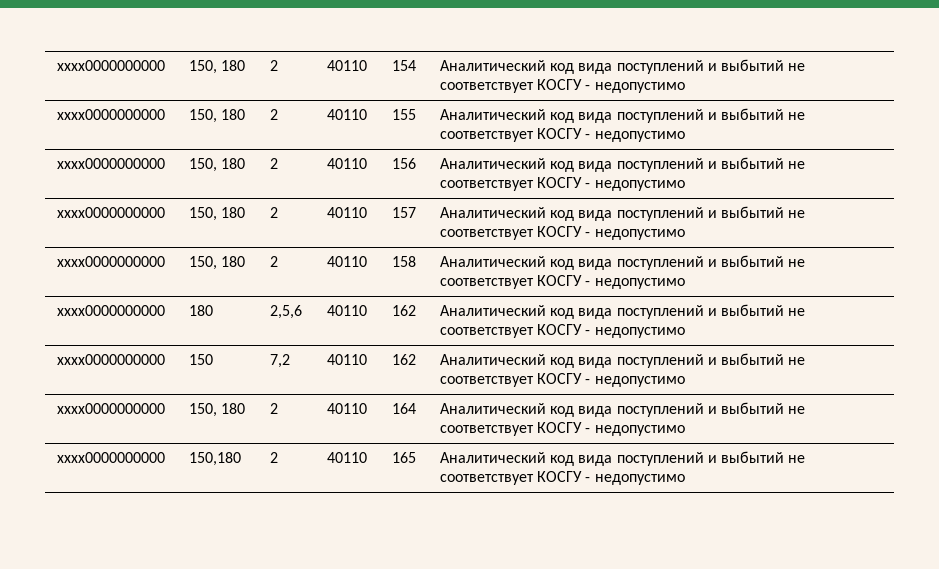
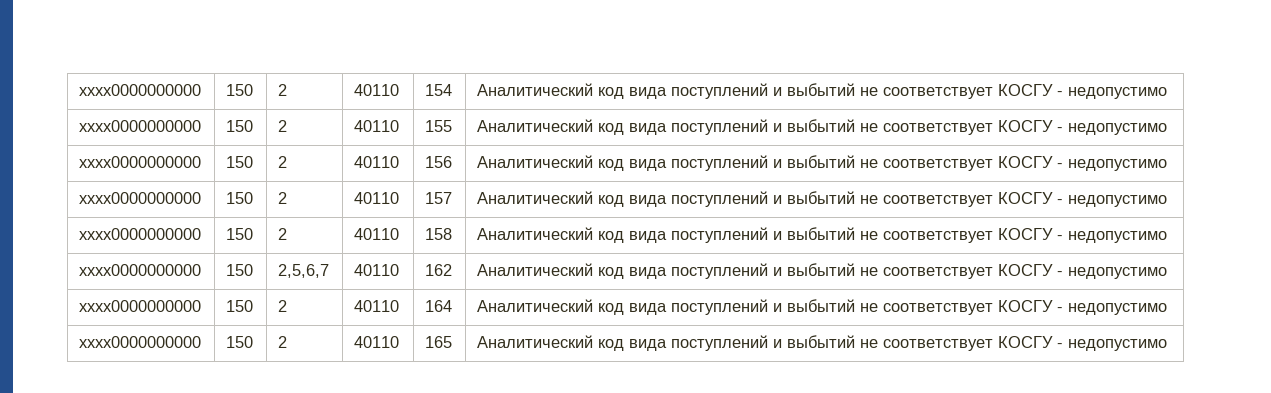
- хххх0000000000 | 150, 180 | 2 | 40110 | 154 | Аналитический код вида поступлений и выбытий не соответствует КОСГУ - недопустимо
+ хххх0000000000 | 150 | 2 | 40110 | 154 | Аналитический код вида поступлений и выбытий не соответствует КОСГУ - недопустимо
- хххх0000000000 | 150, 180 | 2 | 40110 | 155 | Аналитический код вида поступлений и выбытий не соответствует КОСГУ - недопустимо
+ хххх0000000000 | 150 | 2 | 40110 | 155 | Аналитический код вида поступлений и выбытий не соответствует КОСГУ - недопустимо
- хххх0000000000 | 150, 180 | 2 | 40110 | 156 | Аналитический код вида поступлений и выбытий не соответствует КОСГУ - недопустимо
+ хххх0000000000 | 150 | 2 | 40110 | 156 | Аналитический код вида поступлений и выбытий не соответствует КОСГУ - недопустимо
- хххх0000000000 | 150, 180 | 2 | 40110 | 157 | Аналитический код вида поступлений и выбытий не соответствует КОСГУ - недопустимо
+ хххх0000000000 | 150 | 2 | 40110 | 157 | Аналитический код вида поступлений и выбытий не соответствует КОСГУ - недопустимо
- хххх0000000000 | 150, 180 | 2 | 40110 | 158 | Аналитический код вида поступлений и выбытий не соответствует КОСГУ - недопустимо
+ хххх0000000000 | 150 | 2 | 40110 | 158 | Аналитический код вида поступлений и выбытий не соответствует КОСГУ - недопустимо
- хххх0000000000 | 180 | 2,5,6 | 40110 | 162 | Аналитический код вида поступлений и выбытий не соответствует КОСГУ - недопустимо
+ хххх0000000000 | 150 | 2,5,6,7 | 40110 | 162 | Аналитический код вида поступлений и выбытий не соответствует КОСГУ - недопустимо
- хххх0000000000 | 150 | 7,2 | 40110 | 162 | Аналитический код вида поступлений и выбытий не соответствует КОСГУ - недопустимо
- хххх0000000000 | 150, 180 | 2 | 40110 | 164 | Аналитический код вида поступлений и выбытий не соответствует КОСГУ - недопустимо
+ хххх0000000000 | 150 | 2 | 40110 | 164 | Аналитический код вида поступлений и выбытий не соответствует КОСГУ - недопустимо
- хххх0000000000 | 150,180 | 2 | 40110 | 165 | Аналитический код вида поступлений и выбытий не соответствует КОСГУ - недопустимо
+ хххх0000000000 | 150 | 2 | 40110 | 165 | Аналитический код вида поступлений и выбытий не соответствует КОСГУ - недопустимо

